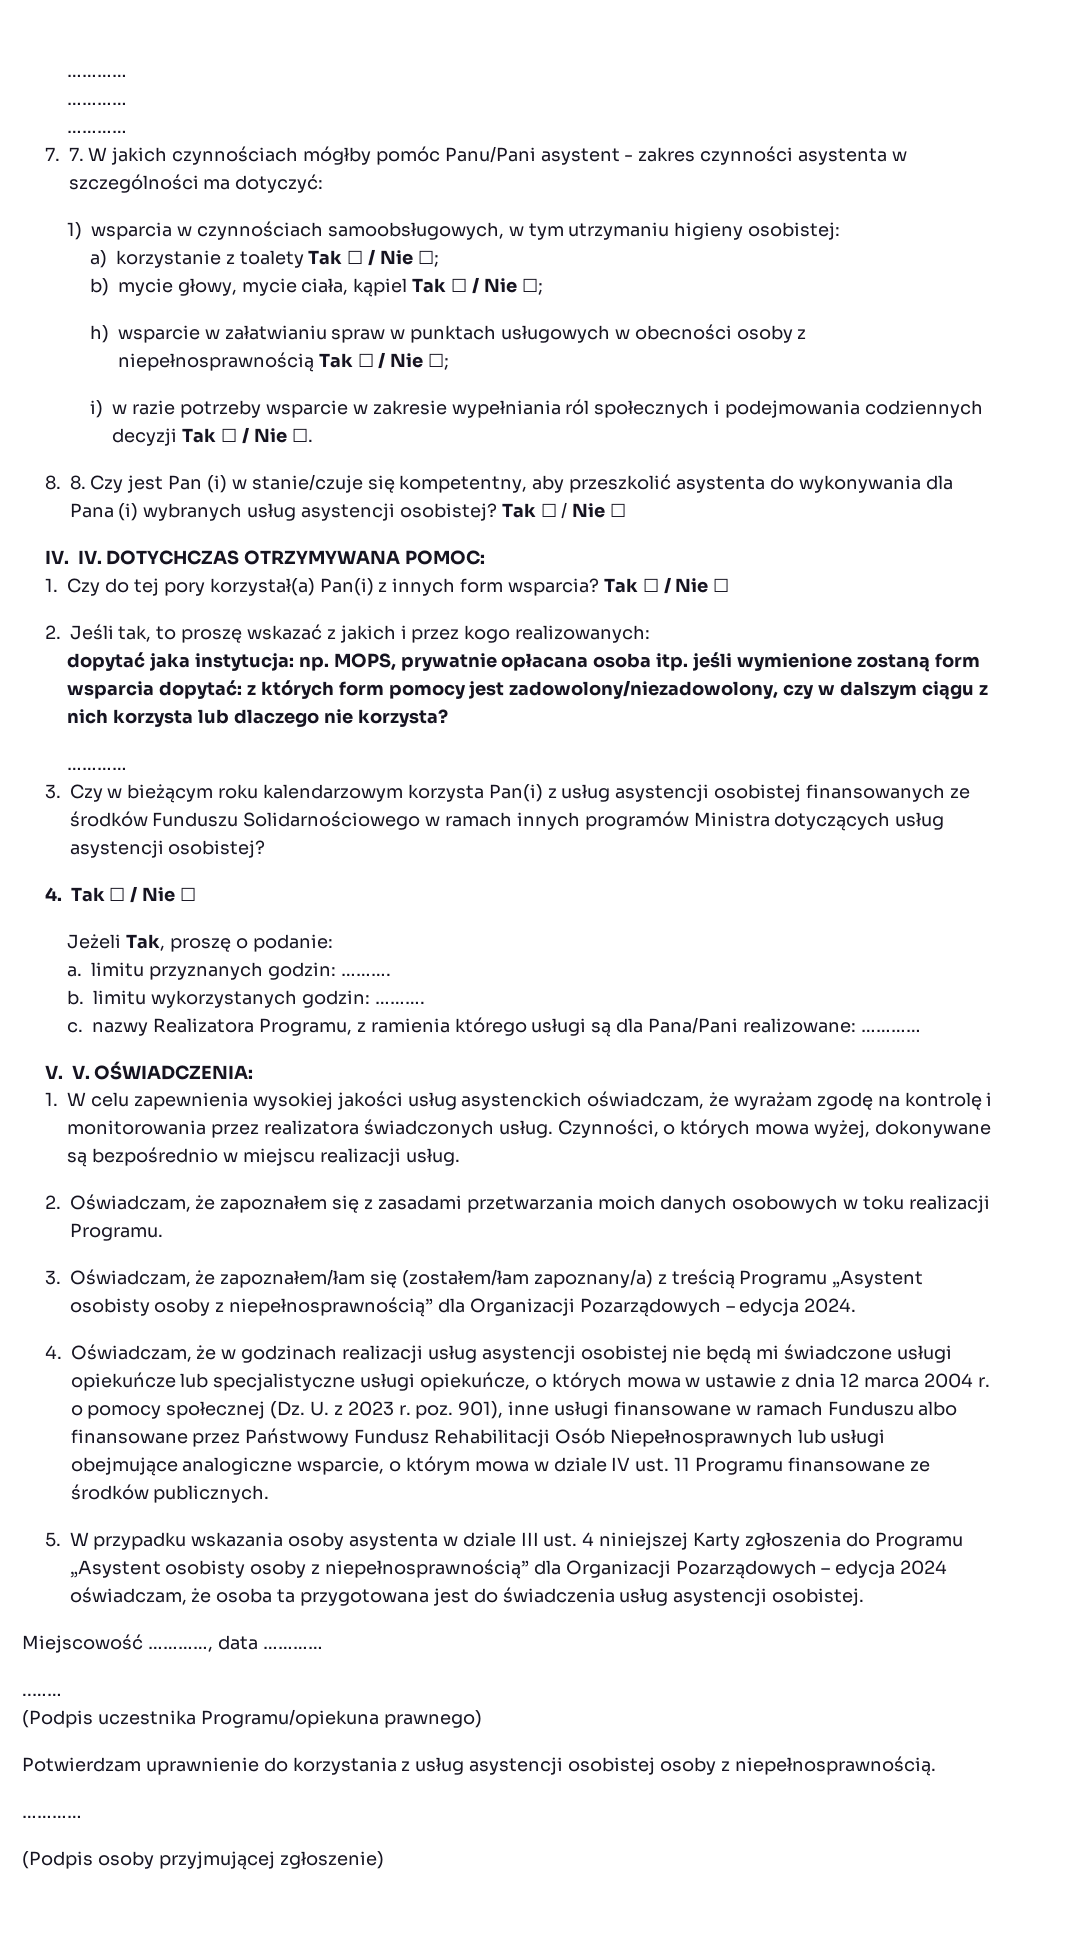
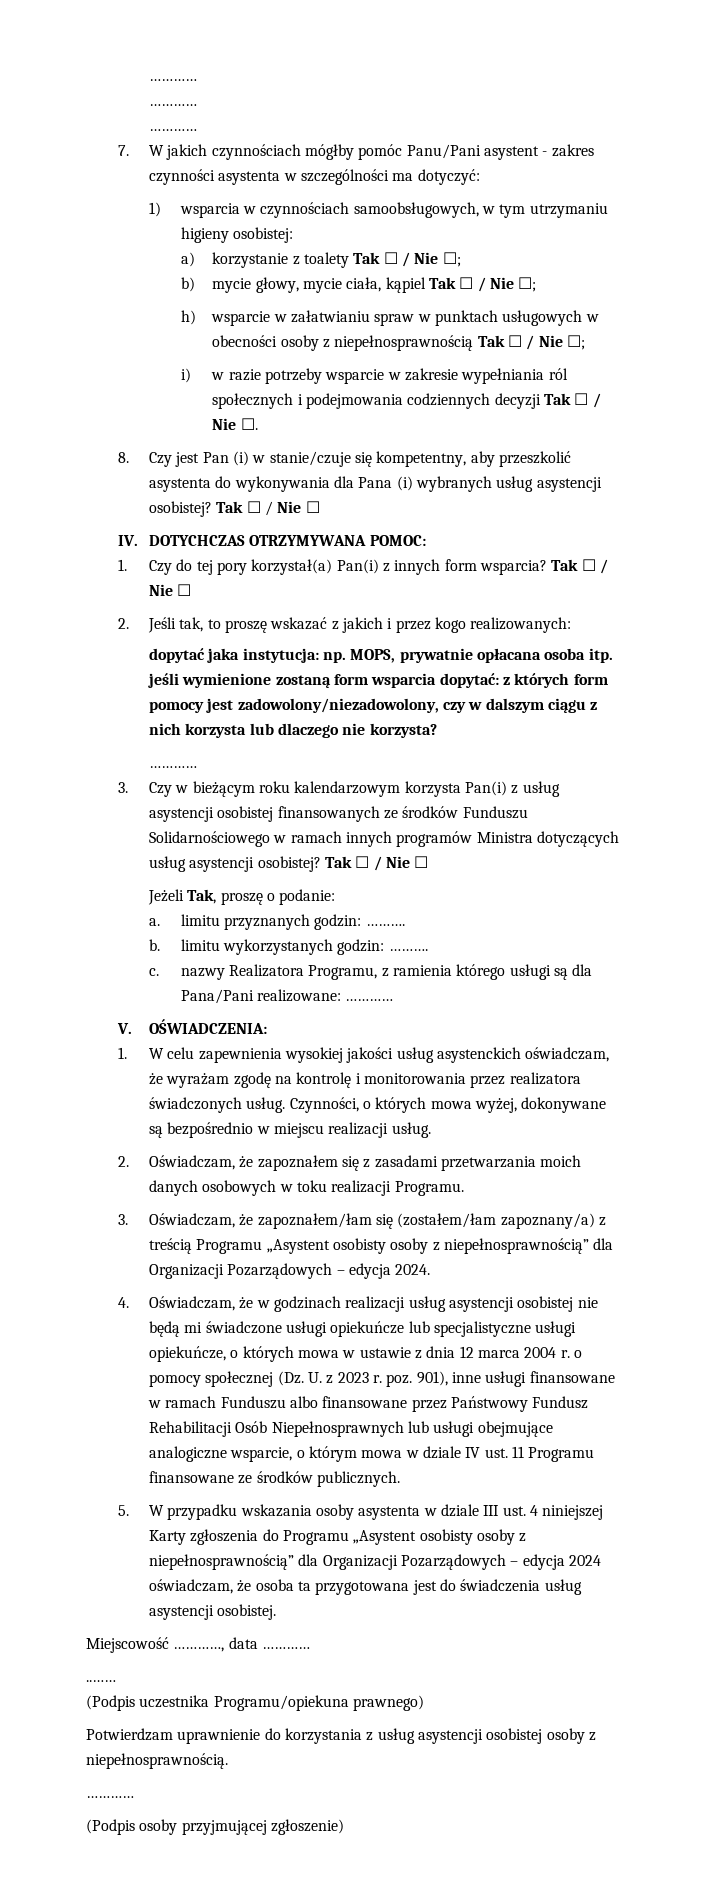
- 7. 7. W jakich czynnościach mógłby pomóc Panu/Pani asystent - zakres czynności asystenta w szczególności ma dotyczyć:
+ 7. W jakich czynnościach mógłby pomóc Panu/Pani asystent - zakres czynności asystenta w szczególności ma dotyczyć:
- 8. 8. Czy jest Pan (i) w stanie/czuje się kompetentny, aby przeszkolić asystenta do wykonywania dla Pana (i) wybranych usług asystencji osobistej?
+ 8. Czy jest Pan (i) w stanie/czuje się kompetentny, aby przeszkolić asystenta do wykonywania dla Pana (i) wybranych usług asystencji osobistej?
- IV. IV. DOTYCHCZAS OTRZYMYWANA POMOC:
+ IV. DOTYCHCZAS OTRZYMYWANA POMOC:
- 3. Czy w bieżącym roku kalendarzowym korzysta Pan(i) z usług asystencji osobistej finansowanych ze środków Funduszu Solidarnościowego w ramach innych programów Ministra dotyczących usług asystencji osobistej?
- 4. Tak ☐ / Nie ☐
+ 3. Czy w bieżącym roku kalendarzowym korzysta Pan(i) z usług asystencji osobistej finansowanych ze środków Funduszu Solidarnościowego w ramach innych programów Ministra dotyczących usług asystencji osobistej? Tak ☐ / Nie ☐
- V. V. OŚWIADCZENIA:
+ V. OŚWIADCZENIA:

